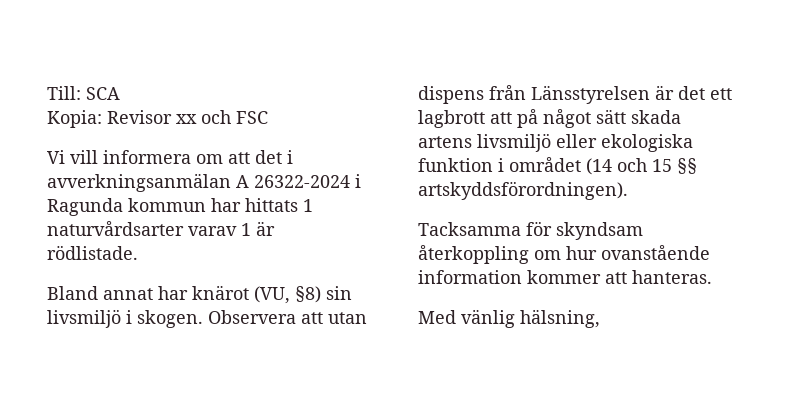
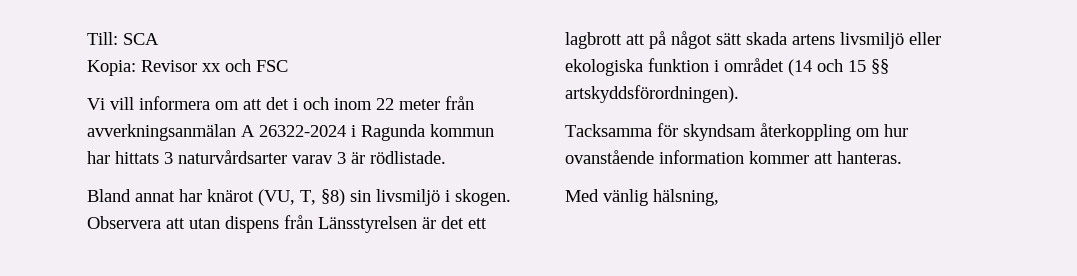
- Vi vill informera om att det i avverkningsanmälan A 26322-2024 i Ragunda kommun har hittats 1 naturvårdsarter varav 1 är rödlistade.
+ Vi vill informera om att det i och inom 22 meter från avverkningsanmälan A 26322-2024 i Ragunda kommun har hittats 3 naturvårdsarter varav 3 är rödlistade.
- Bland annat har knärot (VU, §8) sin livsmiljö i skogen.
+ Bland annat har knärot (VU, T, §8) sin livsmiljö i skogen.

